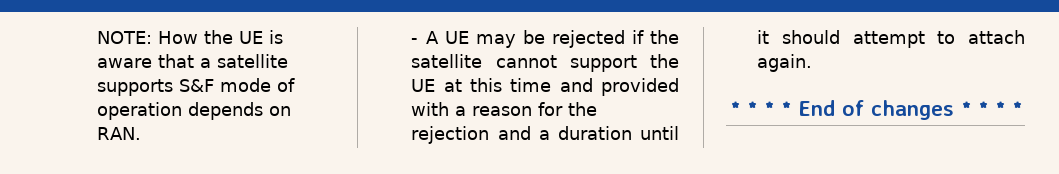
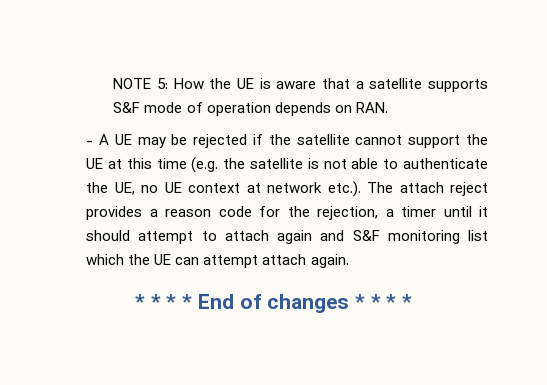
- NOTE: How the UE is aware that a satellite supports S&F mode of operation depends on RAN.
+ NOTE 5: How the UE is aware that a satellite supports S&F mode of operation depends on RAN.
- - A UE may be rejected if the satellite cannot support the UE at this time and provided with a reason for the rejection and a duration until it should attempt to attach again.
+ - A UE may be rejected if the satellite cannot support the UE at this time (e.g. the satellite is not able to authenticate the UE, no UE context at network etc.). The attach reject provides a reason code for the rejection, a timer until it should attempt to attach again and S&F monitoring list which the UE can attempt attach again.

